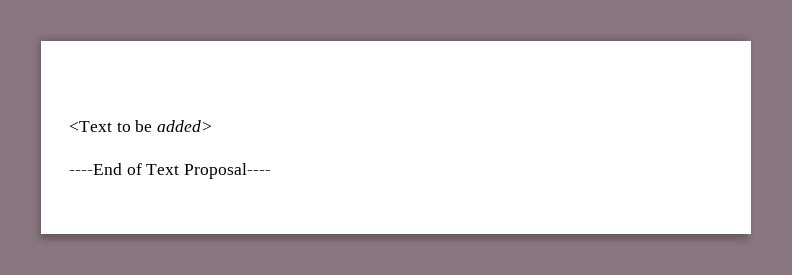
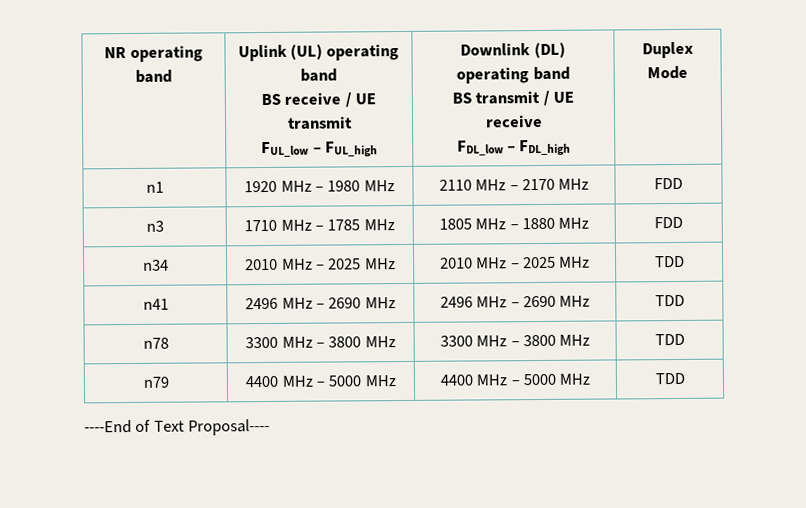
- <Text to be added>
+ NR operating band | Uplink (UL) operating band
+ BS receive / UE transmit
+ FUL_low – FUL_high | Downlink (DL) operating band
+ BS transmit / UE receive
+ FDL_low – FDL_high | Duplex Mode
+ n1 | 1920 MHz – 1980 MHz | 2110 MHz – 2170 MHz | FDD
+ n3 | 1710 MHz – 1785 MHz | 1805 MHz – 1880 MHz | FDD
+ n34 | 2010 MHz – 2025 MHz | 2010 MHz – 2025 MHz | TDD
+ n41 | 2496 MHz – 2690 MHz | 2496 MHz – 2690 MHz | TDD
+ n78 | 3300 MHz – 3800 MHz | 3300 MHz – 3800 MHz | TDD
+ n79 | 4400 MHz – 5000 MHz | 4400 MHz – 5000 MHz | TDD

